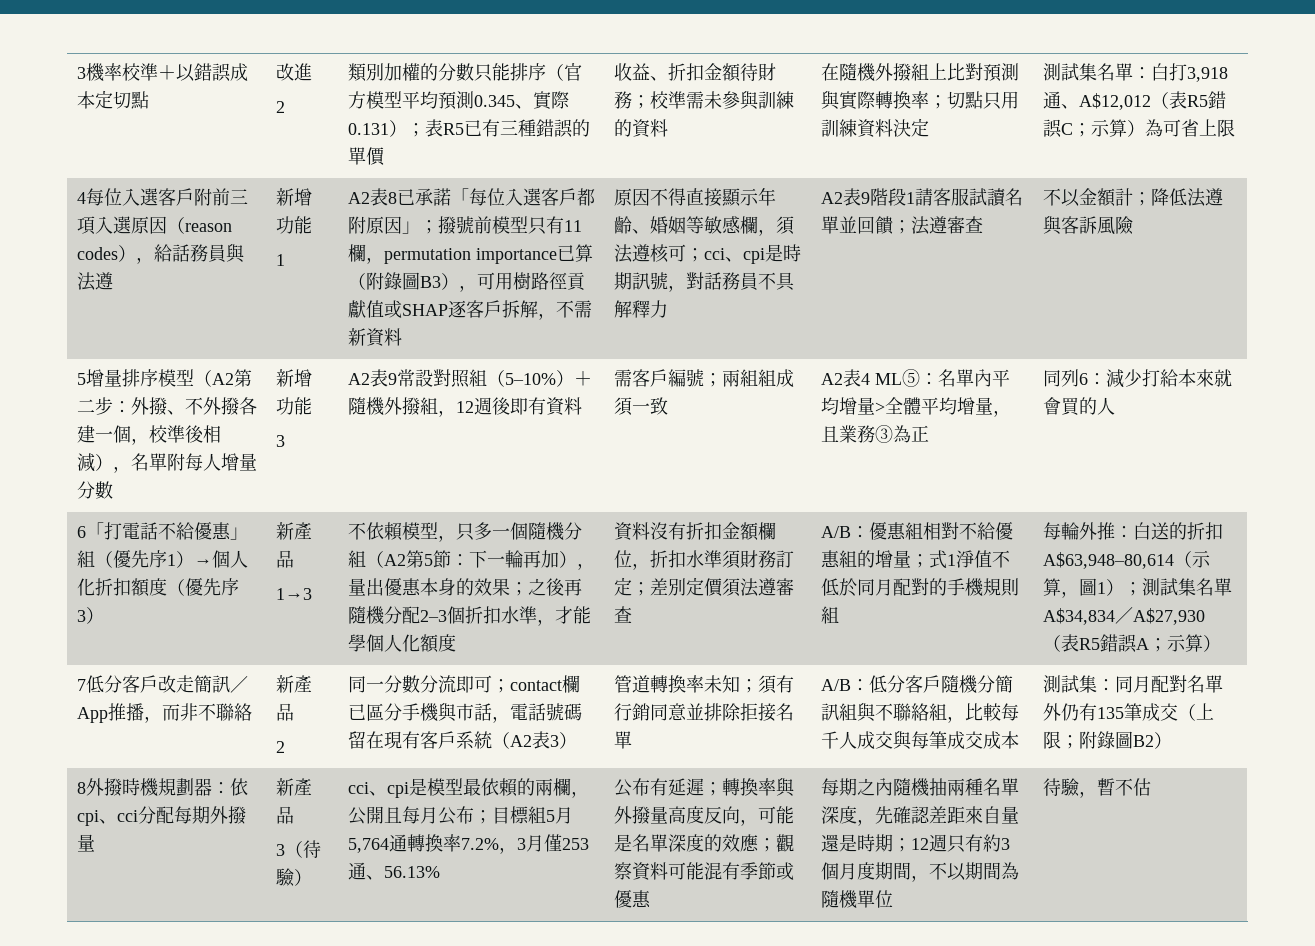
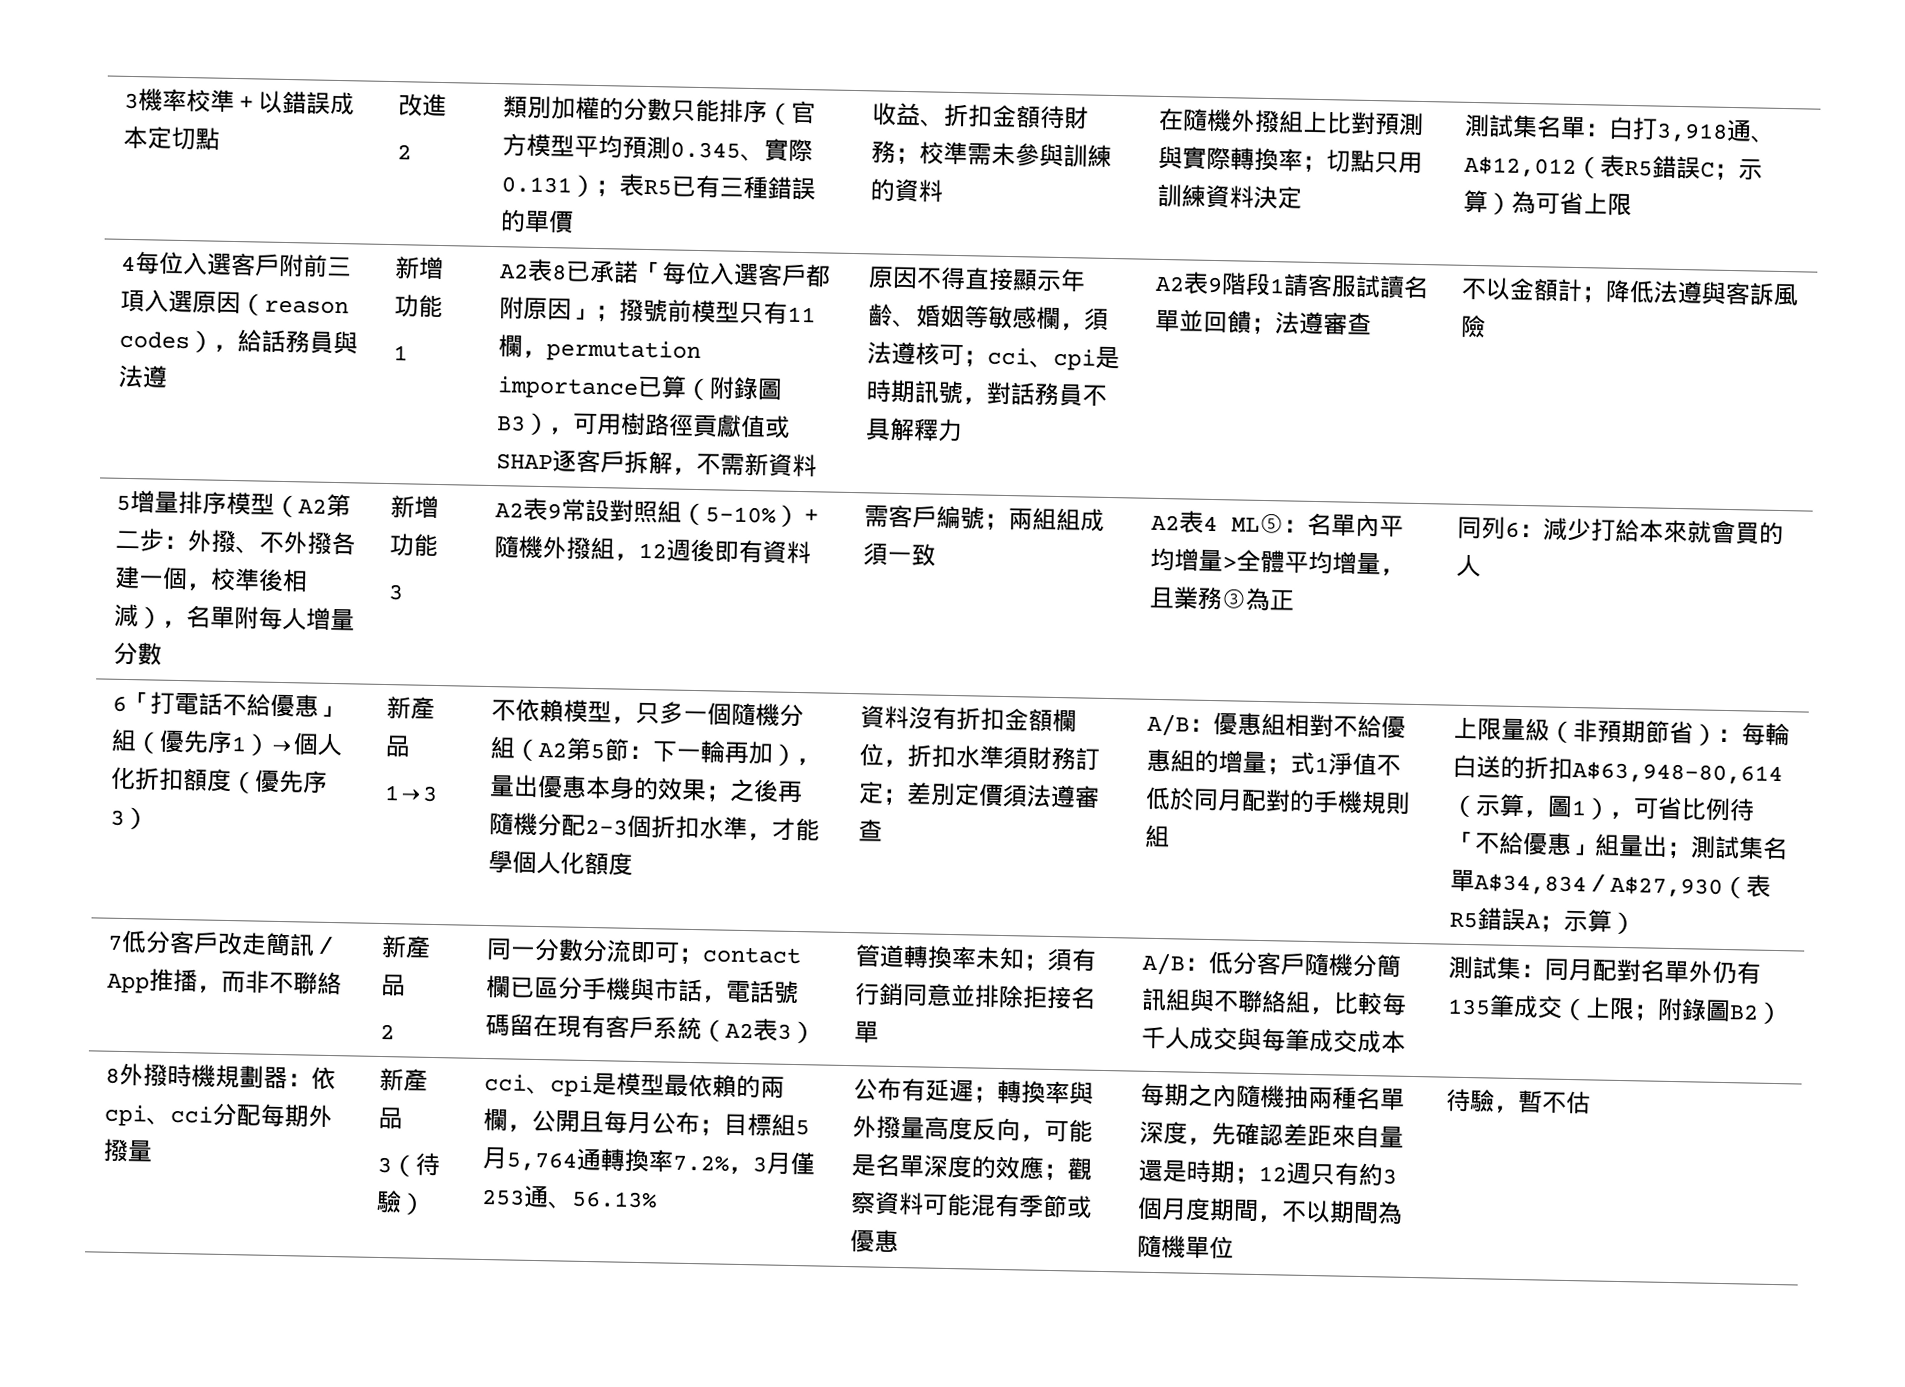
- 每輪外推：白送的折扣A$63,948–80,614（示算，圖1）；測試集名單A$34,834／A$27,930（表R5錯誤A；示算）
+ 上限量級（非預期節省）：每輪白送的折扣A$63,948–80,614（示算，圖1），可省比例待「不給優惠」組量出；測試集名單A$34,834／A$27,930（表R5錯誤A；示算）

